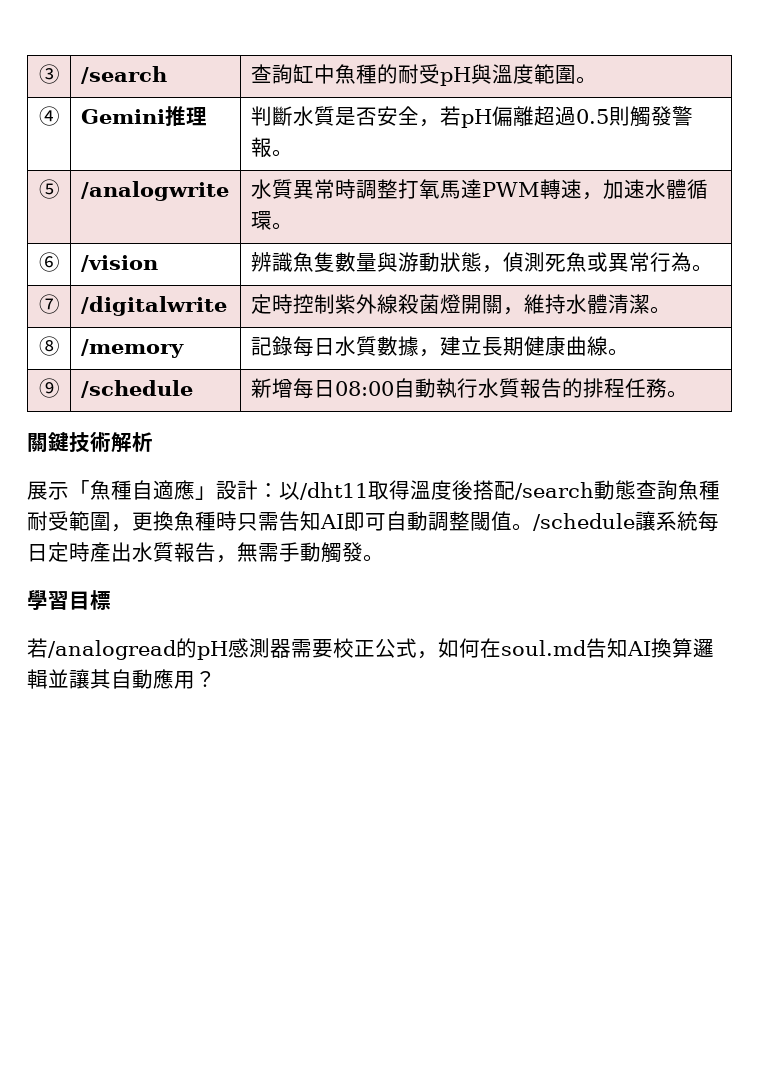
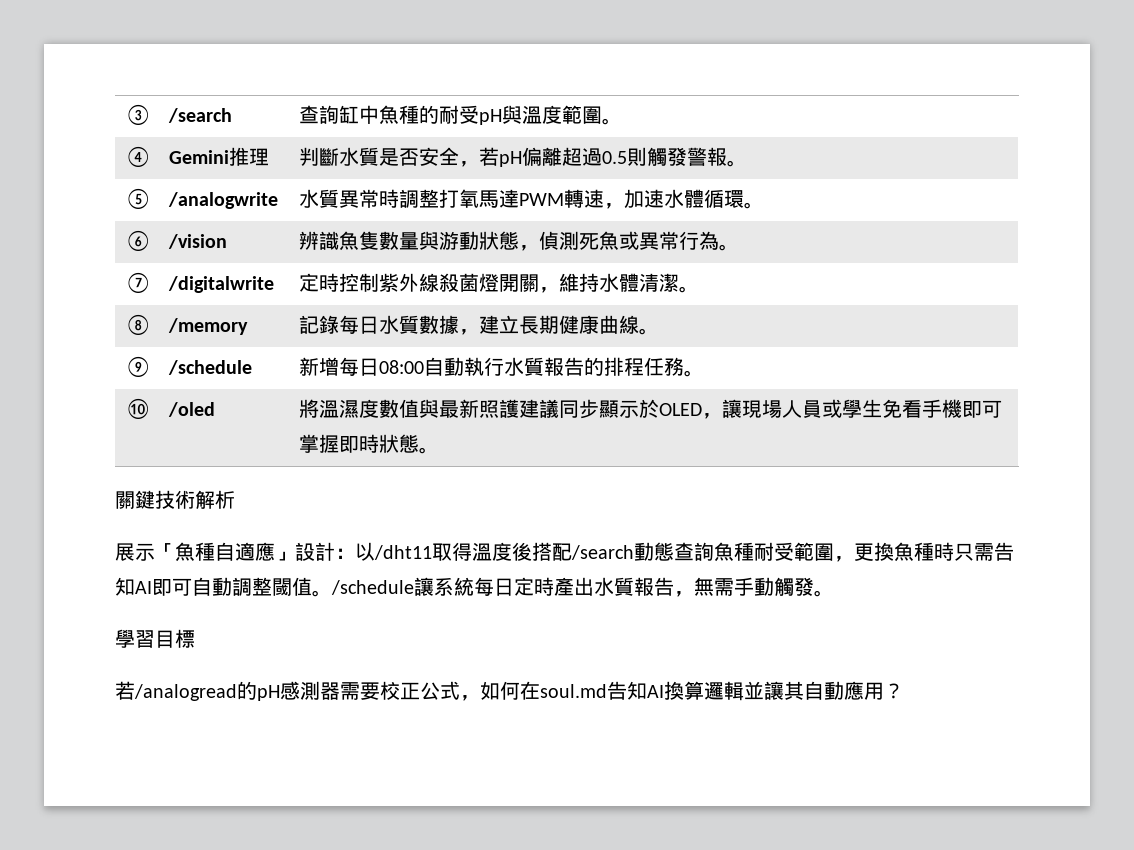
+ ⑩ | /oled | 將溫濕度數值與最新照護建議同步顯示於OLED，讓現場人員或學生免看手機即可掌握即時狀態。

